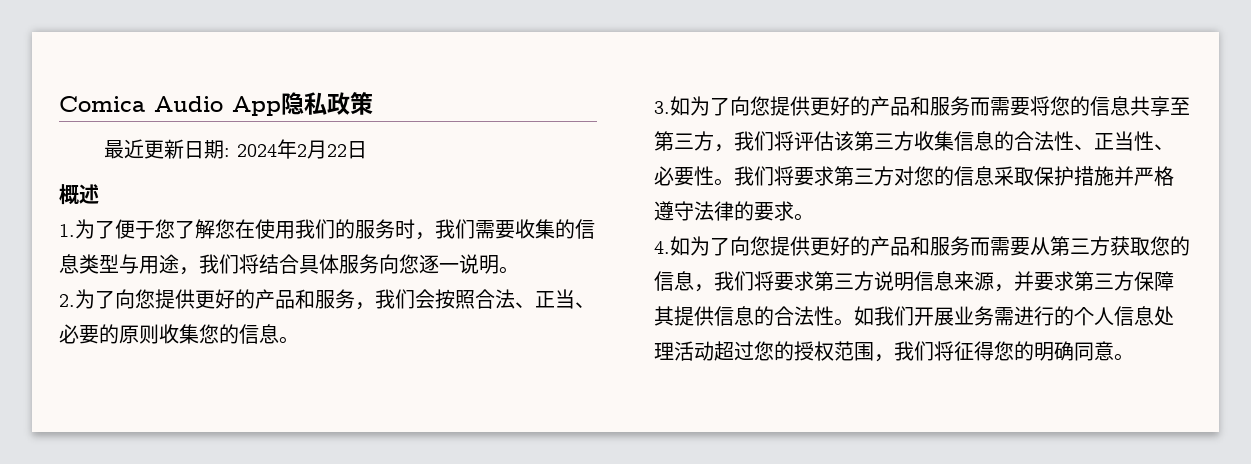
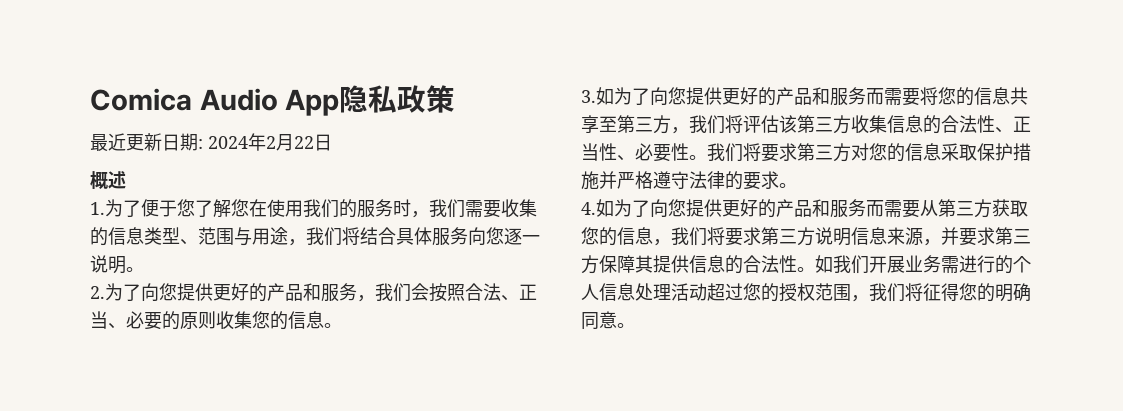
- 1.为了便于您了解您在使用我们的服务时，我们需要收集的信息类型与用途，我们将结合具体服务向您逐一说明。
+ 1.为了便于您了解您在使用我们的服务时，我们需要收集的信息类型、范围与用途，我们将结合具体服务向您逐一说明。

